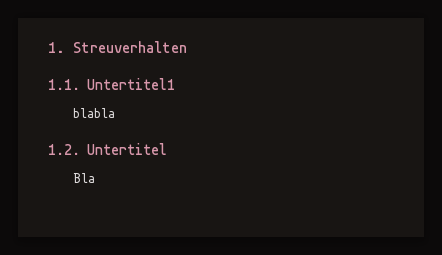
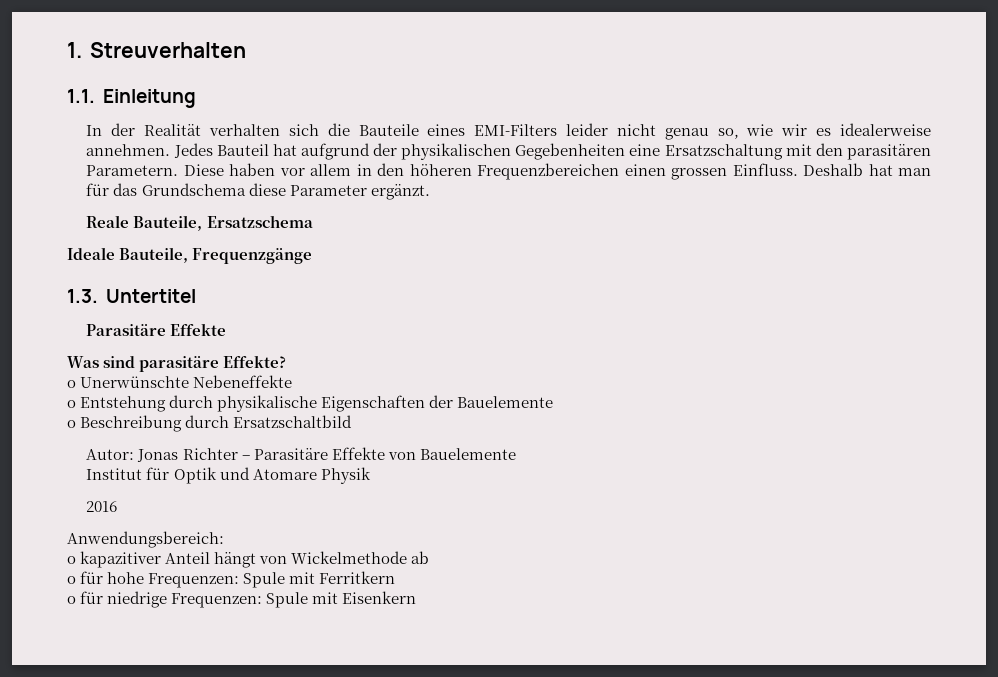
- 1.1. Untertitel1
- blabla
- 1.2. Untertitel
- Bla
+ 1.1. Einleitung
+ In der Realität verhalten sich die Bauteile eines EMI-Filters leider nicht genau so, wie wir es idealerweise annehmen. Jedes Bauteil hat aufgrund der physikalischen Gegebenheiten eine Ersatzschaltung mit den parasitären Parametern. Diese haben vor allem in den höheren Frequenzbereichen einen grossen Einfluss. Deshalb hat man für das Grundschema diese Parameter ergänzt.
+ Reale Bauteile, Ersatzschema
+ Ideale Bauteile, Frequenzgänge
+ 1.3. Untertitel
+ Parasitäre Effekte
+ Was sind parasitäre Effekte?
+ o Unerwünschte Nebeneffekte
+ o Entstehung durch physikalische Eigenschaften der Bauelemente
+ o Beschreibung durch Ersatzschaltbild
+ Autor: Jonas Richter – Parasitäre Effekte von Bauelemente
+ Institut für Optik und Atomare Physik
+ 2016
+ Anwendungsbereich:
+ o kapazitiver Anteil hängt von Wickelmethode ab
+ o für hohe Frequenzen: Spule mit Ferritkern
+ o für niedrige Frequenzen: Spule mit Eisenkern

